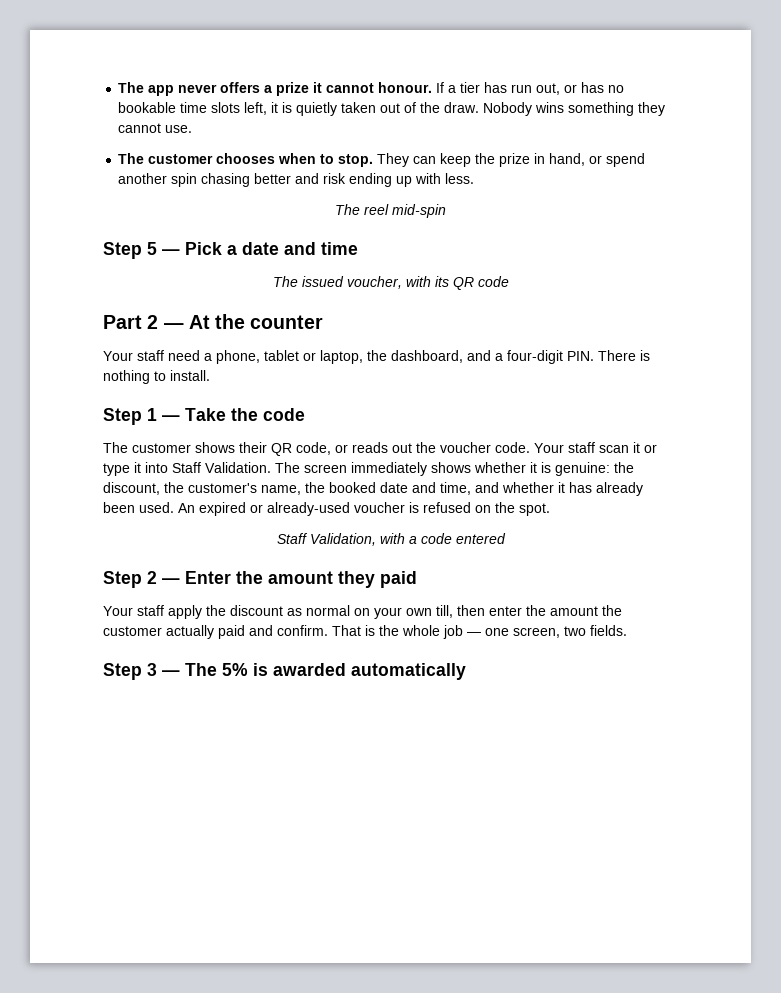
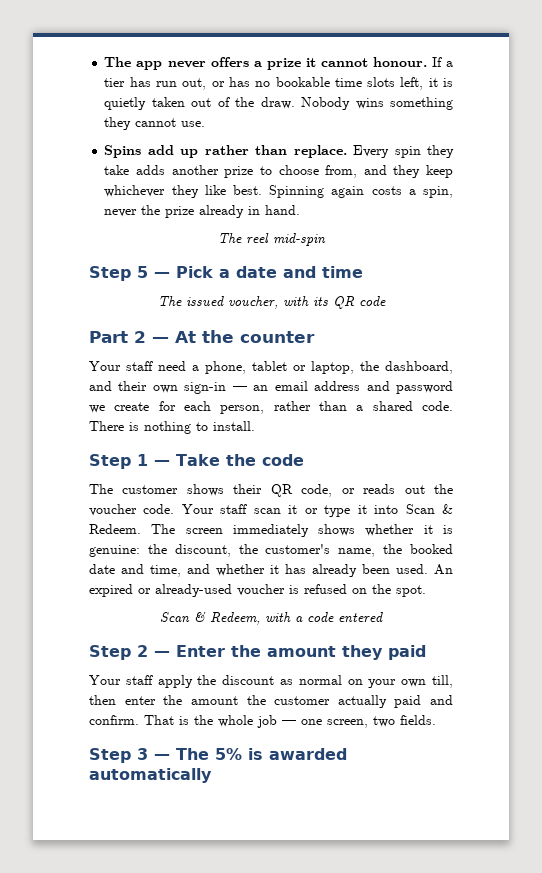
- The customer chooses when to stop. They can keep the prize in hand, or spend another spin chasing better and risk ending up with less.
+ Spins add up rather than replace. Every spin they take adds another prize to choose from, and they keep whichever they like best. Spinning again costs a spin, never the prize already in hand.
- Your staff need a phone, tablet or laptop, the dashboard, and a four-digit PIN. There is nothing to install.
+ Your staff need a phone, tablet or laptop, the dashboard, and their own sign-in — an email address and password we create for each person, rather than a shared code. There is nothing to install.
- Your staff scan it or type it into Staff Validation.
+ Your staff scan it or type it into Scan & Redeem.
- Staff Validation, with a code entered
+ Scan & Redeem, with a code entered

